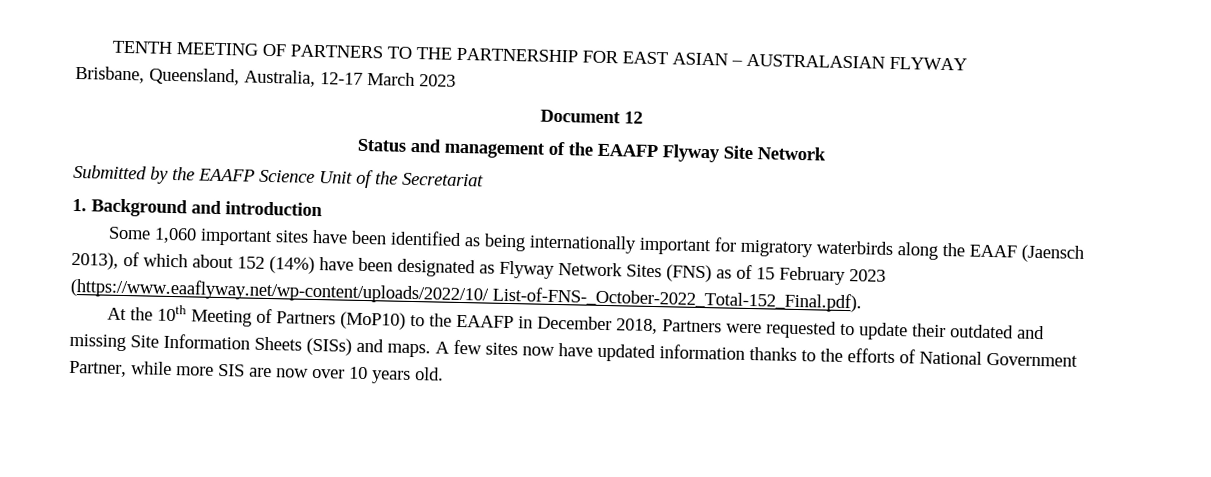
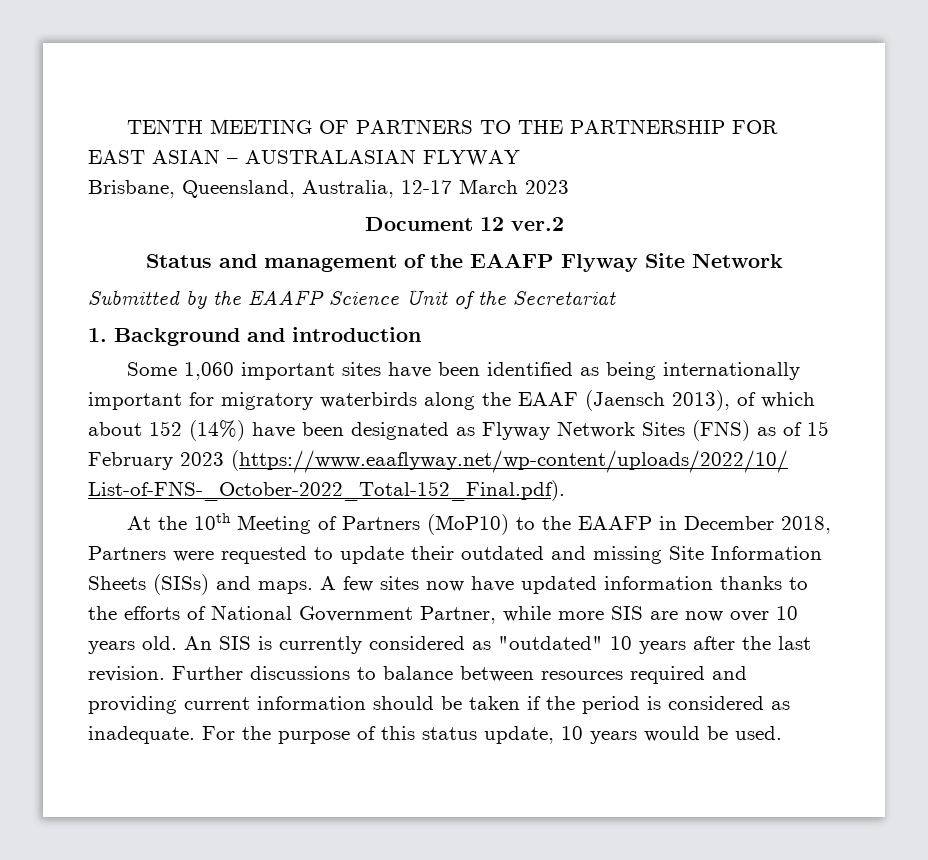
- Document 12
+ Document 12 ver.2
+ An SIS is currently considered as "outdated" 10 years after the last revision. Further discussions to balance between resources required and providing current information should be taken if the period is considered as inadequate. For the purpose of this status update, 10 years would be used.

